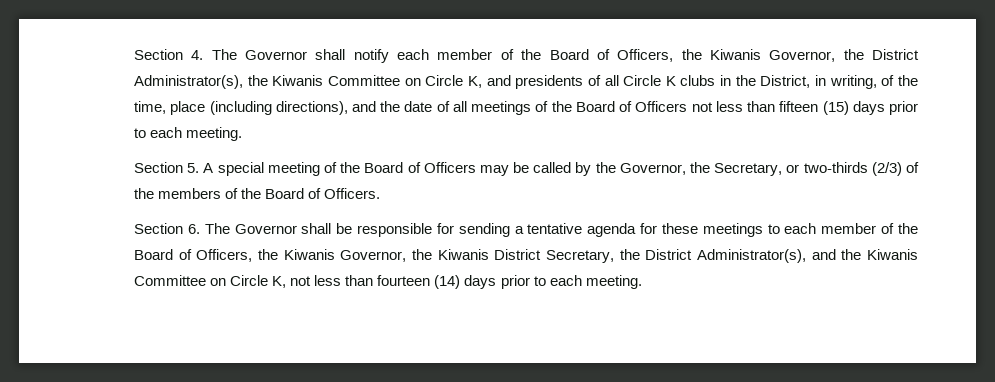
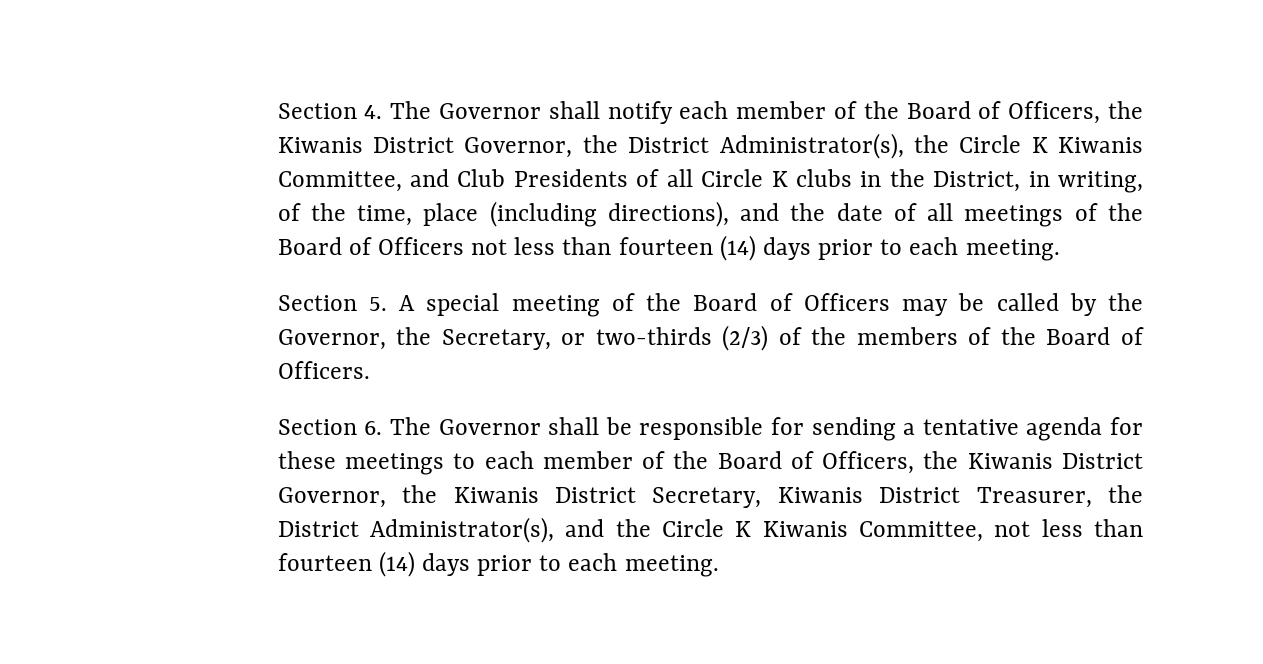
- Section 4. The Governor shall notify each member of the Board of Officers, the Kiwanis Governor, the District Administrator(s), the Kiwanis Committee on Circle K, and presidents of all Circle K clubs in the District, in writing, of the time, place (including directions), and the date of all meetings of the Board of Officers not less than fifteen (15) days prior to each meeting.
+ Section 4. The Governor shall notify each member of the Board of Officers, the Kiwanis District Governor, the District Administrator(s), the Circle K Kiwanis Committee, and Club Presidents of all Circle K clubs in the District, in writing, of the time, place (including directions), and the date of all meetings of the Board of Officers not less than fourteen (14) days prior to each meeting.
- Section 6. The Governor shall be responsible for sending a tentative agenda for these meetings to each member of the Board of Officers, the Kiwanis Governor, the Kiwanis District Secretary, the District Administrator(s), and the Kiwanis Committee on Circle K, not less than fourteen (14) days prior to each meeting.
+ Section 6. The Governor shall be responsible for sending a tentative agenda for these meetings to each member of the Board of Officers, the Kiwanis District Governor, the Kiwanis District Secretary, Kiwanis District Treasurer, the District Administrator(s), and the Circle K Kiwanis Committee, not less than fourteen (14) days prior to each meeting.

